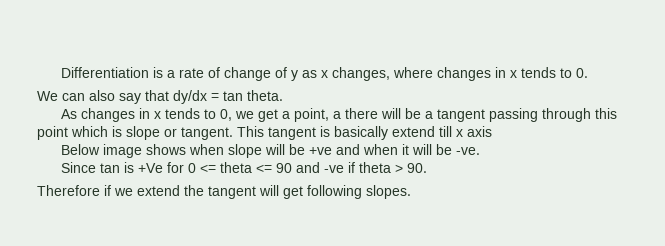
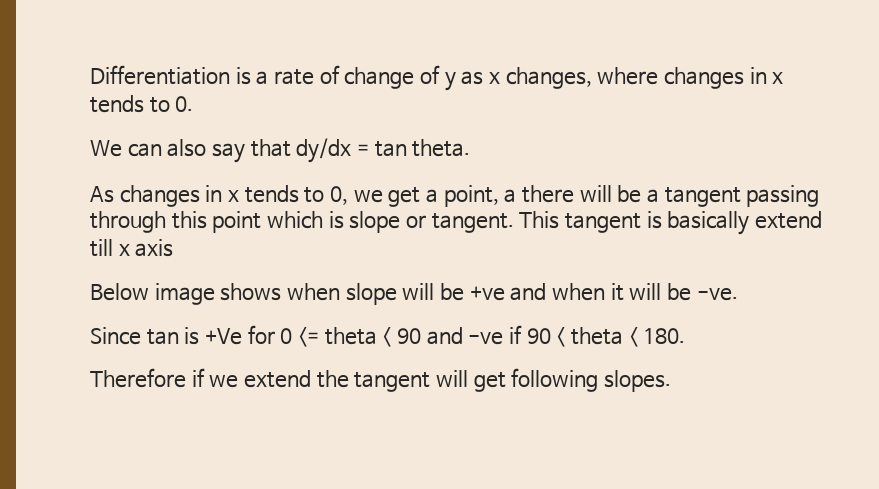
- Since tan is +Ve for 0 <= theta <= 90 and -ve if theta > 90.
+ Since tan is +Ve for 0 <= theta < 90 and -ve if 90 < theta < 180.

